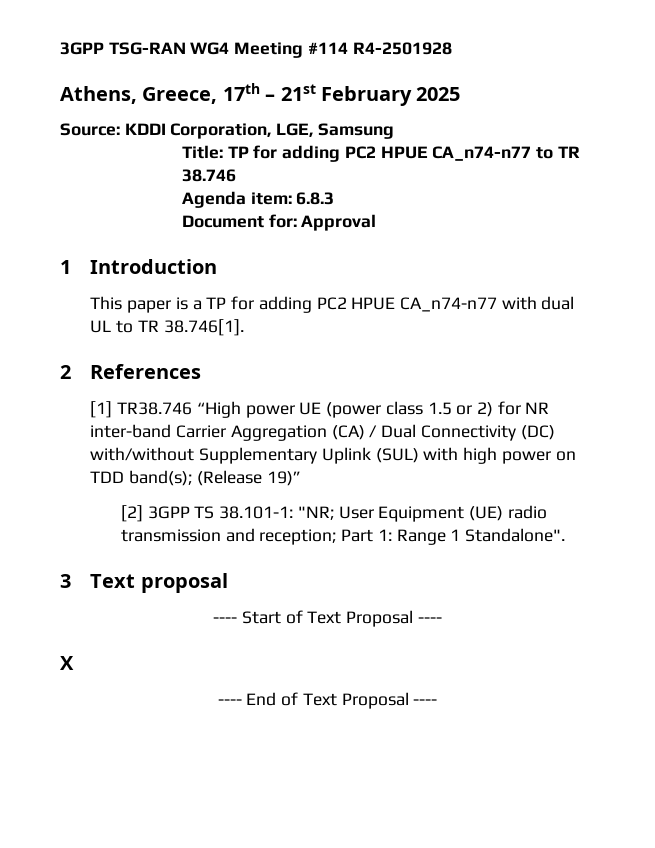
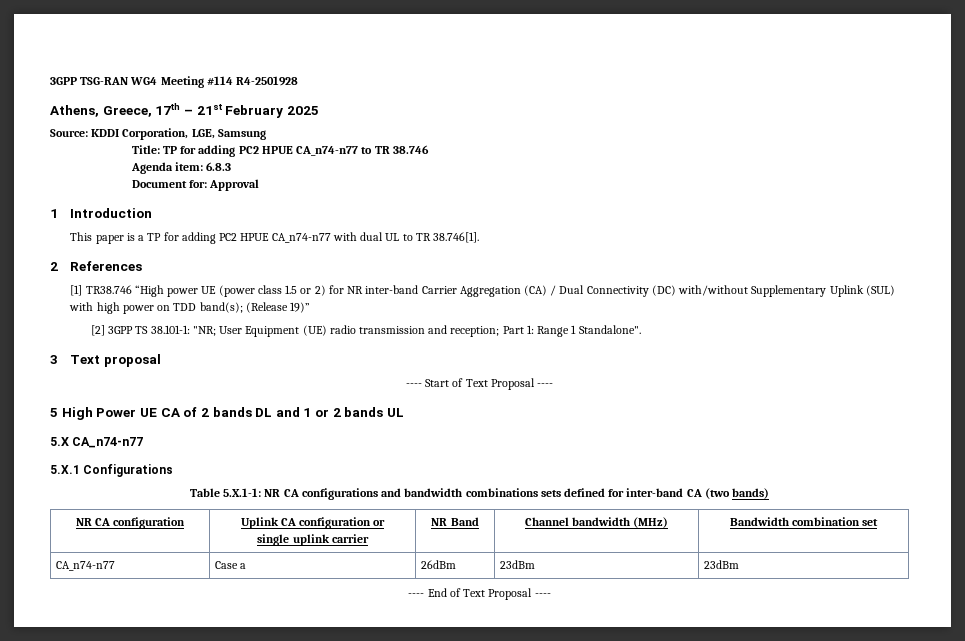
- X
+ 5 High Power UE CA of 2 bands DL and 1 or 2 bands UL
+ 5.X CA_n74-n77
+ 5.X.1 Configurations
+ Table 5.X.1-1: NR CA configurations and bandwidth combinations sets defined for inter-band CA (two bands)
+ NR CA configuration | Uplink CA configuration or
+ single uplink carrier | NR Band | Channel bandwidth (MHz) | Bandwidth combination set
+ CA_n74-n77 | Case a | 26dBm | 23dBm | 23dBm

